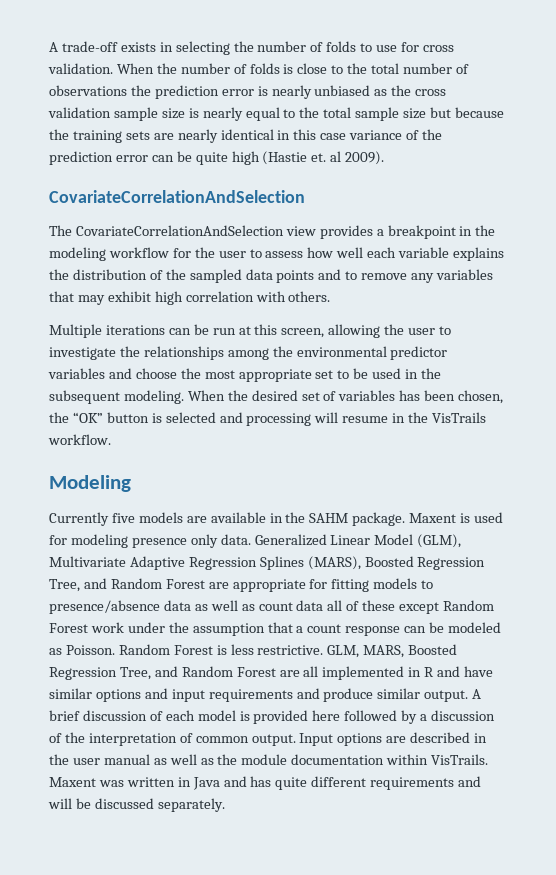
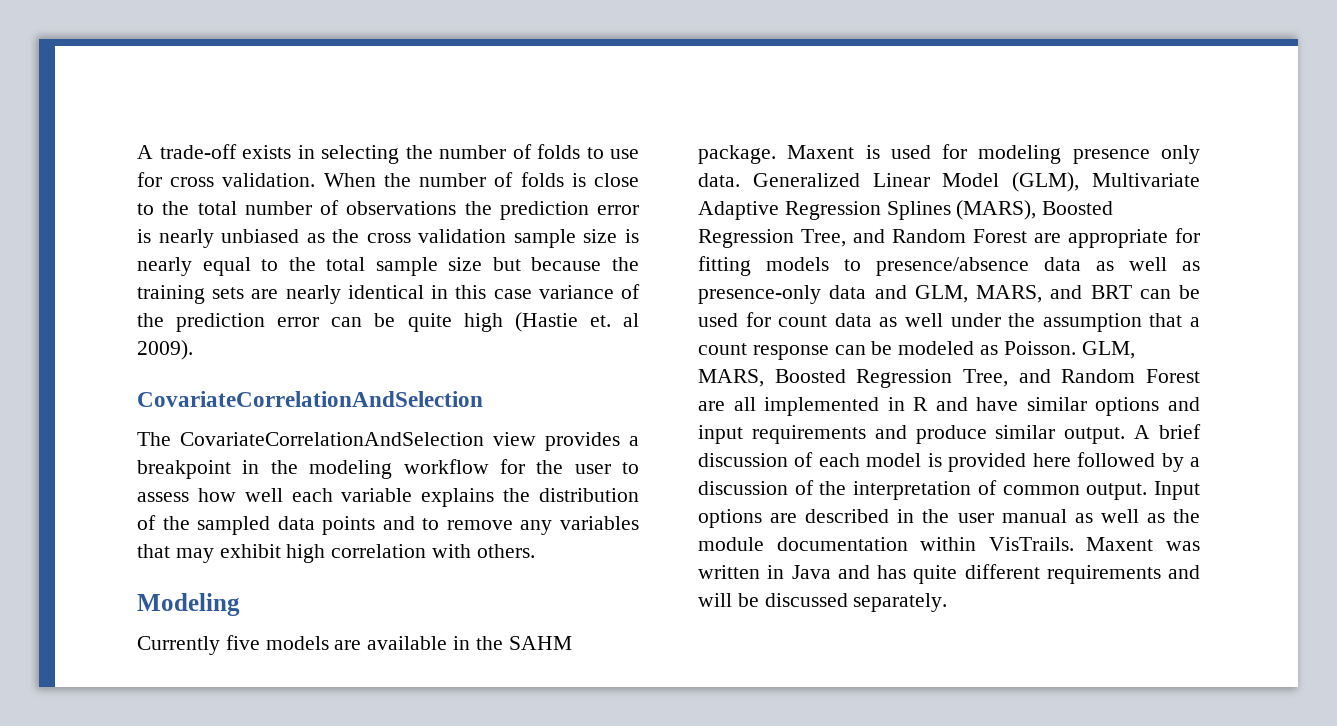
- Multiple iterations can be run at this screen, allowing the user to investigate the relationships among the environmental predictor variables and choose the most appropriate set to be used in the subsequent modeling. When the desired set of variables has been chosen, the “OK” button is selected and processing will resume in the VisTrails workflow.
- Generalized Linear Model (GLM), Multivariate Adaptive Regression Splines (MARS), Boosted Regression Tree, and Random Forest are appropriate for fitting models to presence/absence data as well as count data all of these except Random Forest work under the assumption that a count response can be modeled as Poisson.
+ Generalized Linear Model (GLM), Multivariate Adaptive Regression Splines (MARS), Boosted Regression Tree, and Random Forest are appropriate for fitting models to presence/absence data as well as presence-only data and GLM, MARS, and BRT can be used for count data as well under the assumption that a count response can be modeled as Poisson.
- Random Forest is less restrictive.

